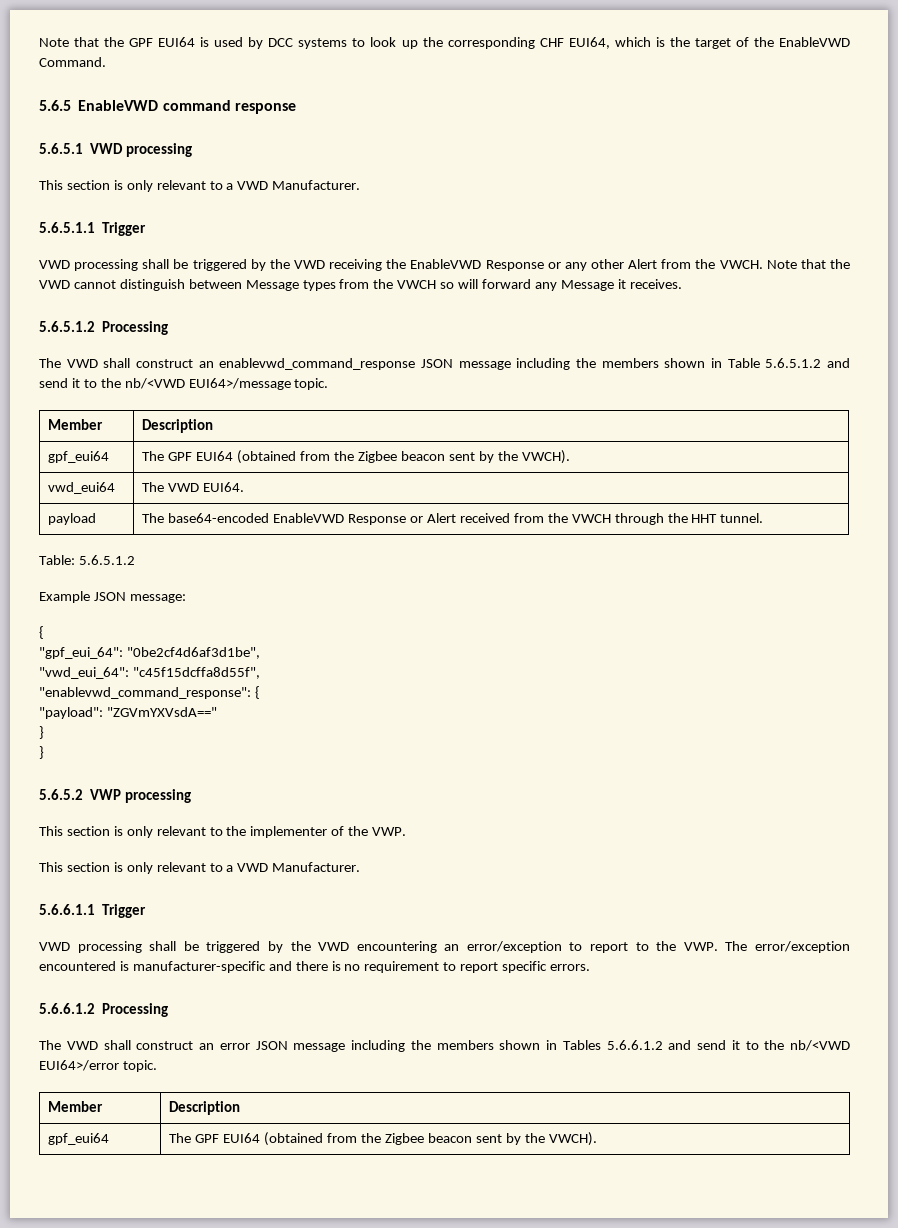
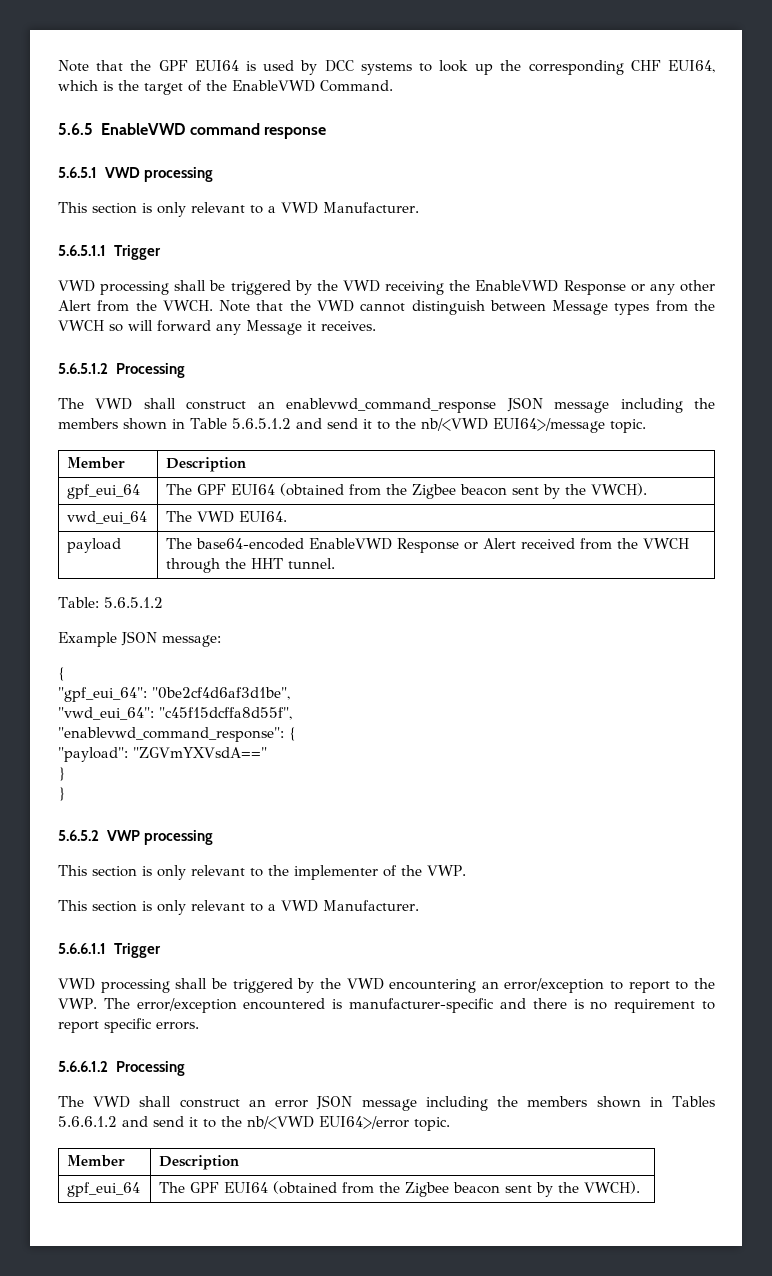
  The VWD shall construct an enablevwd_command_response JSON message including the members shown in Table 5.6.5.1.2 and send it to the nb/<VWD EUI64>/message topic.
  Member | Description
- gpf_eui64 | The GPF EUI64 (obtained from the Zigbee beacon sent by the VWCH).
+ gpf_eui_64 | The GPF EUI64 (obtained from the Zigbee beacon sent by the VWCH).
- vwd_eui64 | The VWD EUI64.
+ vwd_eui_64 | The VWD EUI64.
  The VWD shall construct an error JSON message including the members shown in Tables 5.6.6.1.2 and send it to the nb/<VWD EUI64>/error topic.
  Member | Description
- gpf_eui64 | The GPF EUI64 (obtained from the Zigbee beacon sent by the VWCH).
+ gpf_eui_64 | The GPF EUI64 (obtained from the Zigbee beacon sent by the VWCH).

